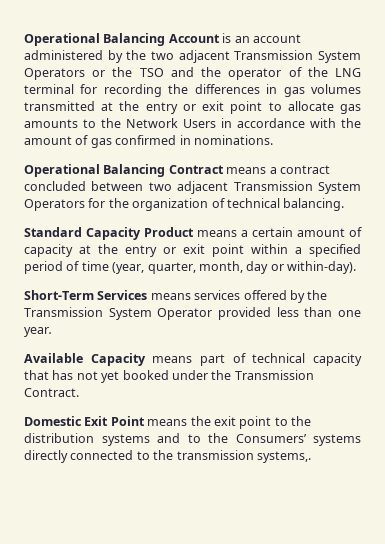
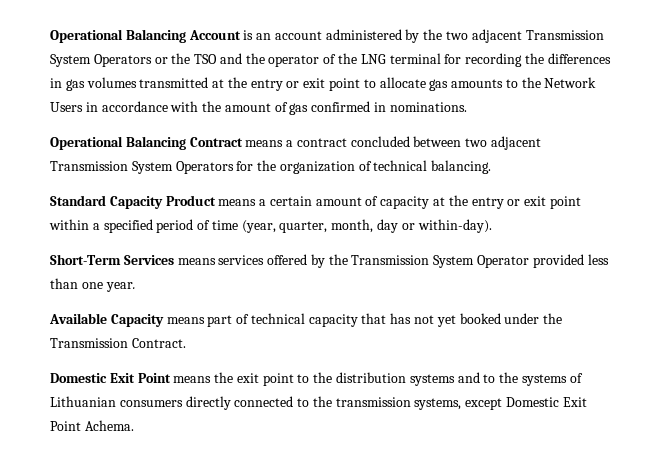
- Domestic Exit Point means the exit point to the distribution systems and to the Consumers’ systems directly connected to the transmission systems,.
+ Domestic Exit Point means the exit point to the distribution systems and to the systems of Lithuanian consumers directly connected to the transmission systems, except Domestic Exit Point Achema.

